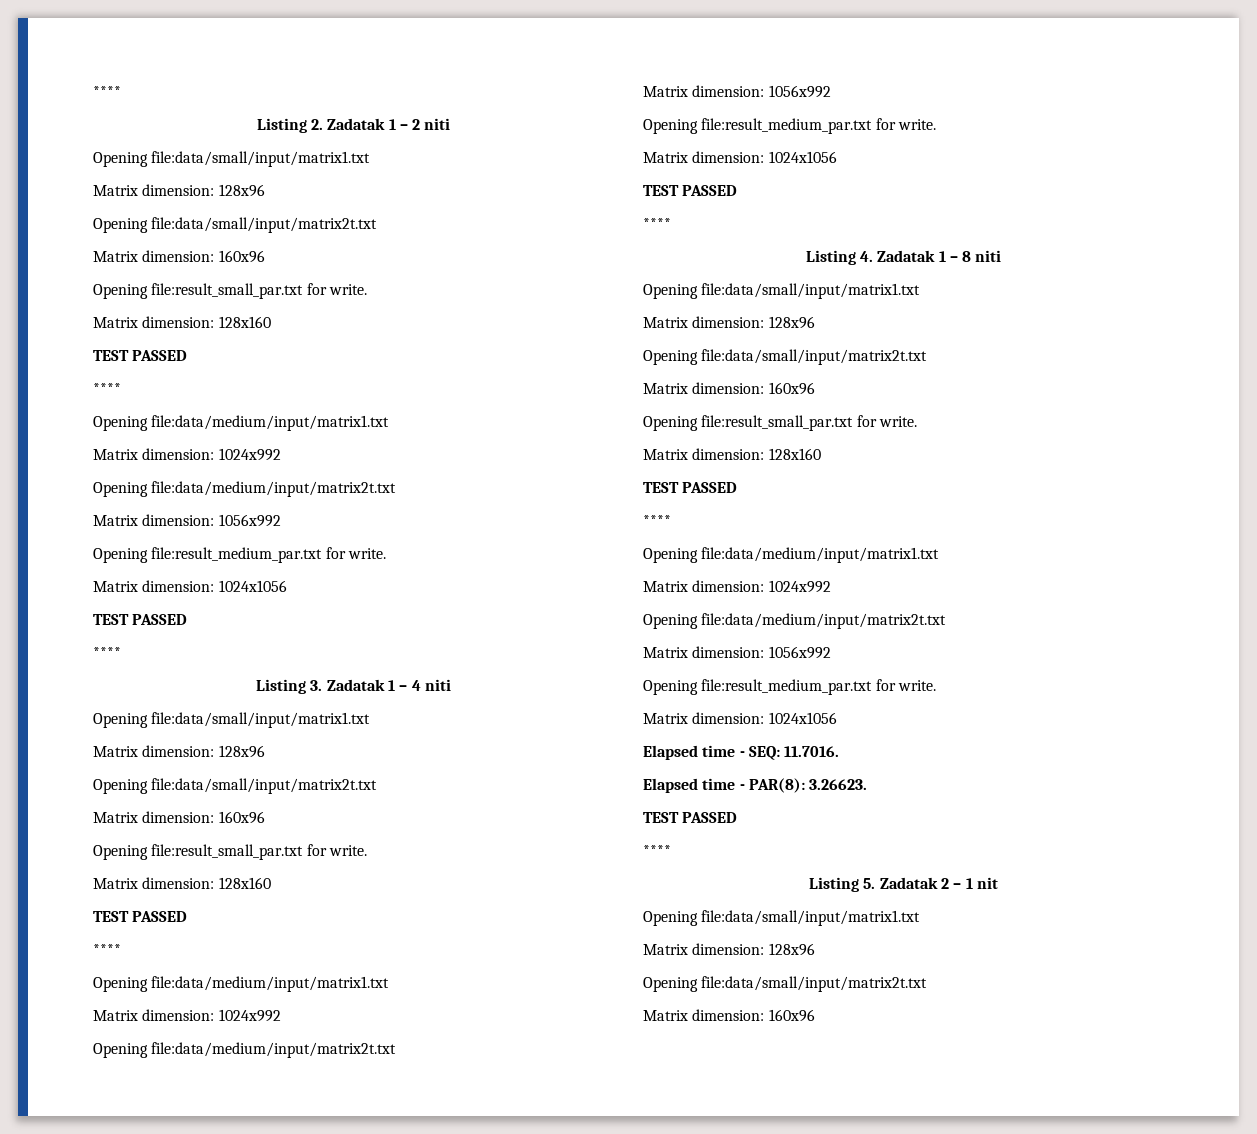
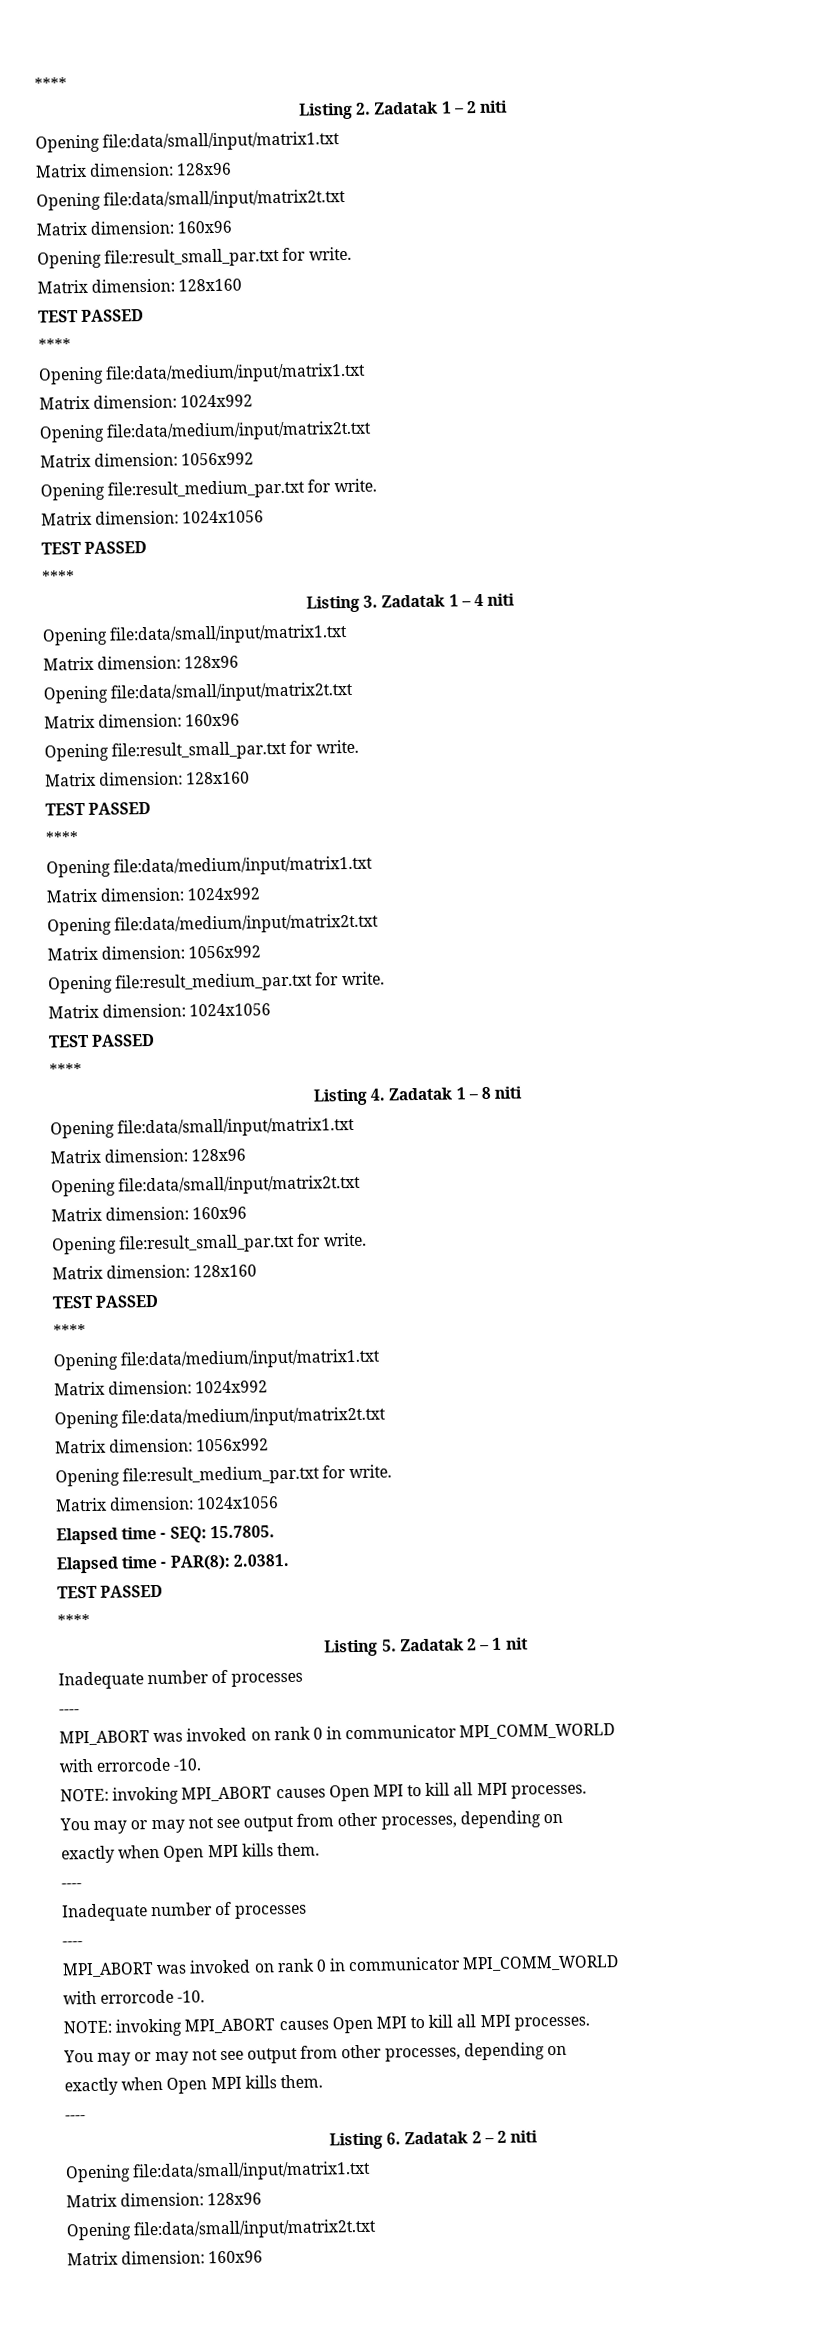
- Elapsed time - SEQ: 11.7016.
+ Elapsed time - SEQ: 15.7805.
- Elapsed time - PAR(8): 3.26623.
+ Elapsed time - PAR(8): 2.0381.
  Listing 5. Zadatak 2 – 1 nit
+ Inadequate number of processes
+ ----
+ MPI_ABORT was invoked on rank 0 in communicator MPI_COMM_WORLD
+ with errorcode -10.
+ NOTE: invoking MPI_ABORT causes Open MPI to kill all MPI processes.
+ You may or may not see output from other processes, depending on
+ exactly when Open MPI kills them.
+ ----
+ Inadequate number of processes
+ ----
+ MPI_ABORT was invoked on rank 0 in communicator MPI_COMM_WORLD
+ with errorcode -10.
+ NOTE: invoking MPI_ABORT causes Open MPI to kill all MPI processes.
+ You may or may not see output from other processes, depending on
+ exactly when Open MPI kills them.
+ ----
+ Listing 6. Zadatak 2 – 2 niti

